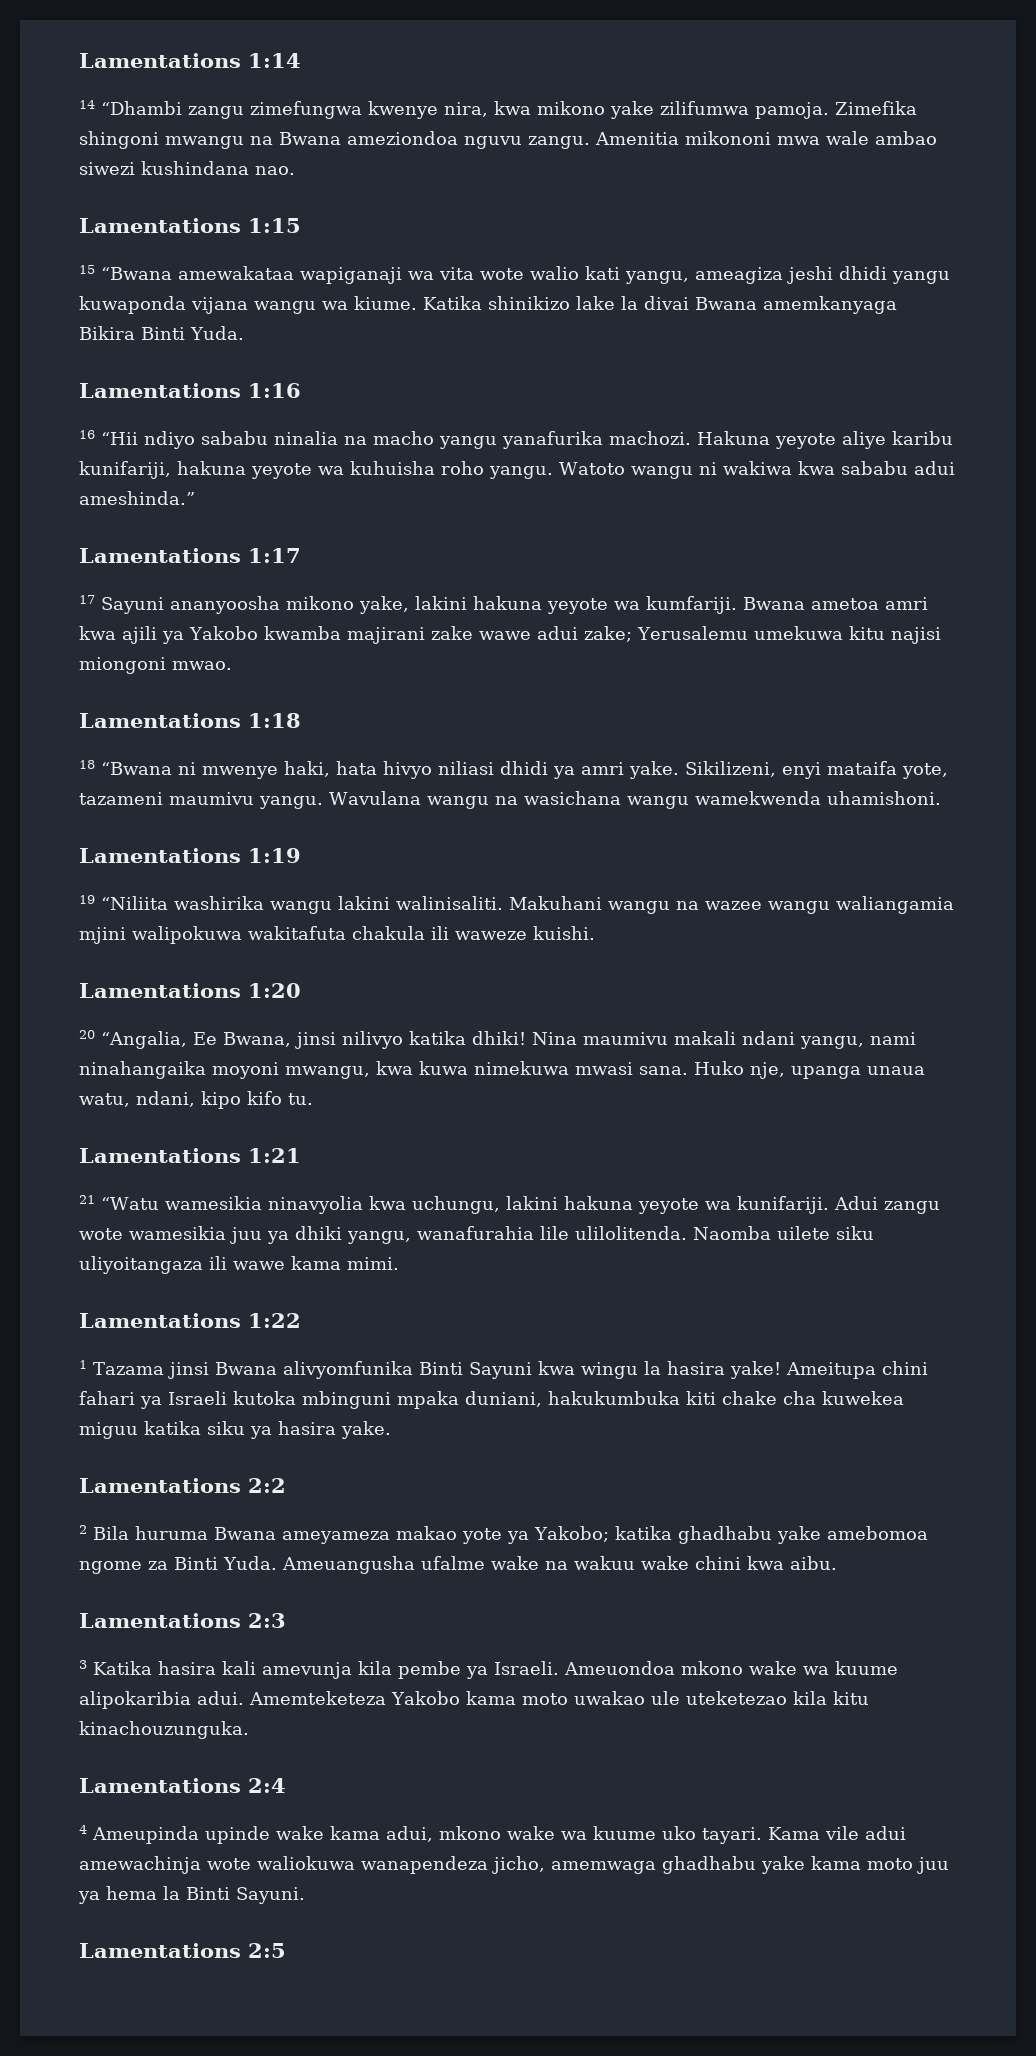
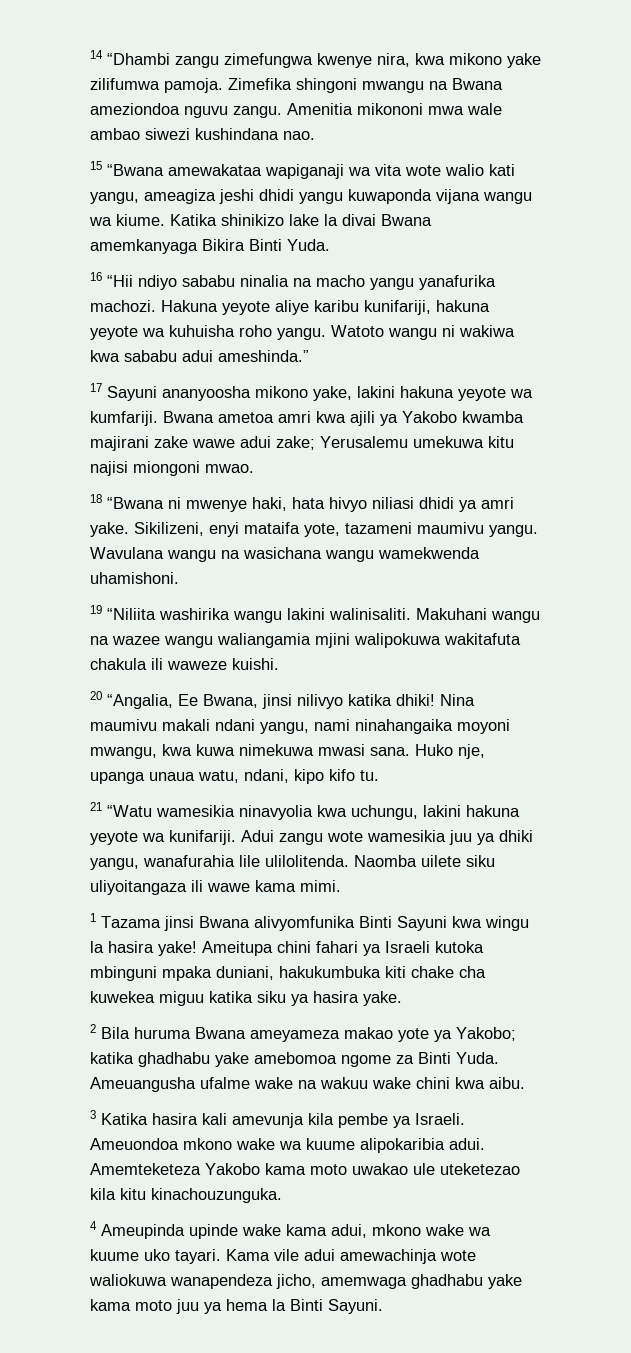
- Lamentations 1:14
- Lamentations 1:15
- Lamentations 1:16
- Lamentations 1:17
- Lamentations 1:18
- Lamentations 1:19
- Lamentations 1:20
- Lamentations 1:21
- Lamentations 1:22
- Lamentations 2:2
- Lamentations 2:3
- Lamentations 2:4
- Lamentations 2:5

